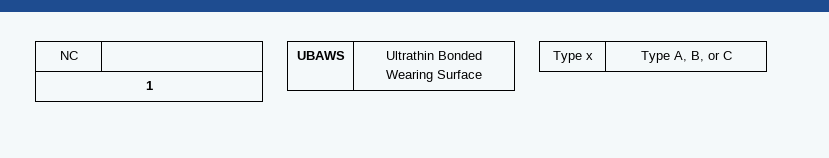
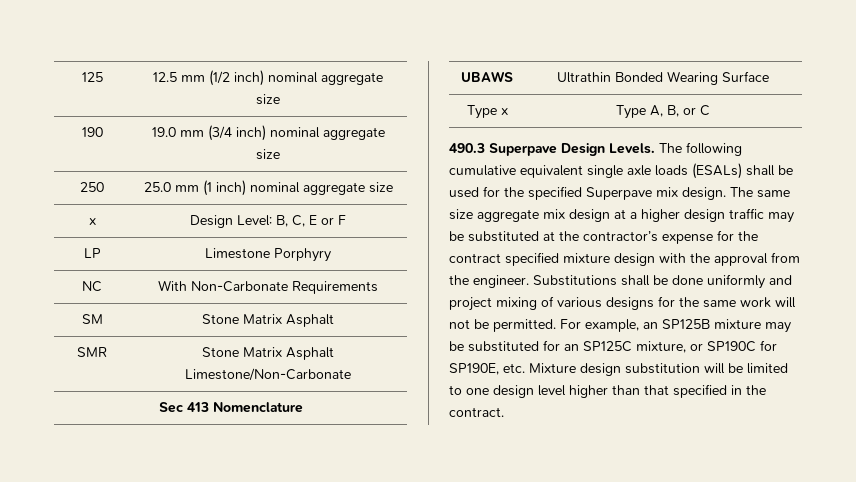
- NC |
- 1
+ 125 | 12.5 mm (1/2 inch) nominal aggregate size
+ 190 | 19.0 mm (3/4 inch) nominal aggregate size
+ 250 | 25.0 mm (1 inch) nominal aggregate size
+ x | Design Level: B, C, E or F
+ LP | Limestone Porphyry
+ NC | With Non-Carbonate Requirements
+ SM | Stone Matrix Asphalt
+ SMR | Stone Matrix Asphalt Limestone/Non-Carbonate
+ Sec 413 Nomenclature
+ 490.3 Superpave Design Levels. The following cumulative equivalent single axle loads (ESALs) shall be used for the specified Superpave mix design. The same size aggregate mix design at a higher design traffic may be substituted at the contractor’s expense for the contract specified mixture design with the approval from the engineer. Substitutions shall be done uniformly and project mixing of various designs for the same work will not be permitted. For example, an SP125B mixture may be substituted for an SP125C mixture, or SP190C for SP190E, etc. Mixture design substitution will be limited to one design level higher than that specified in the contract.

